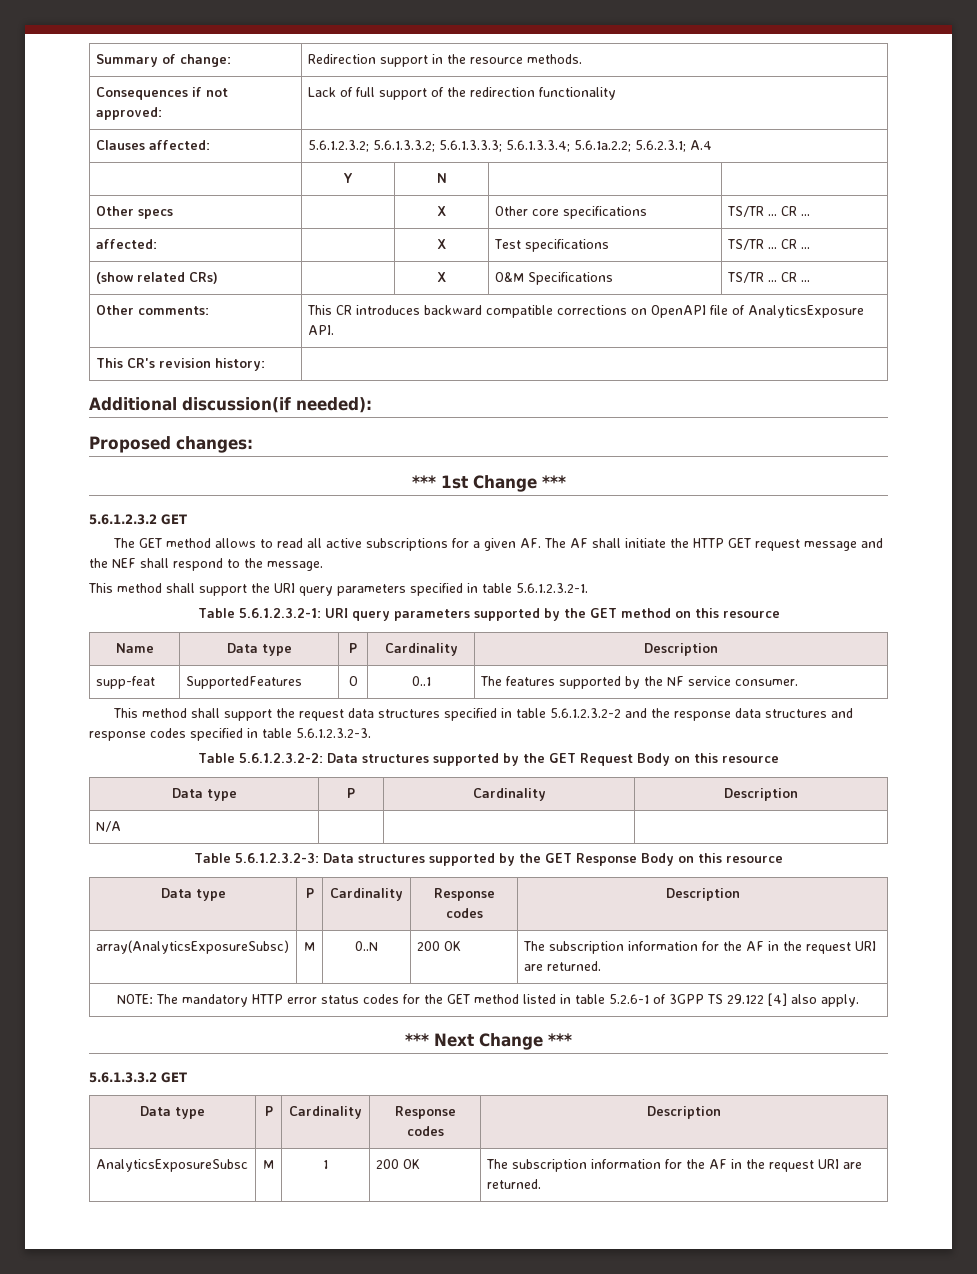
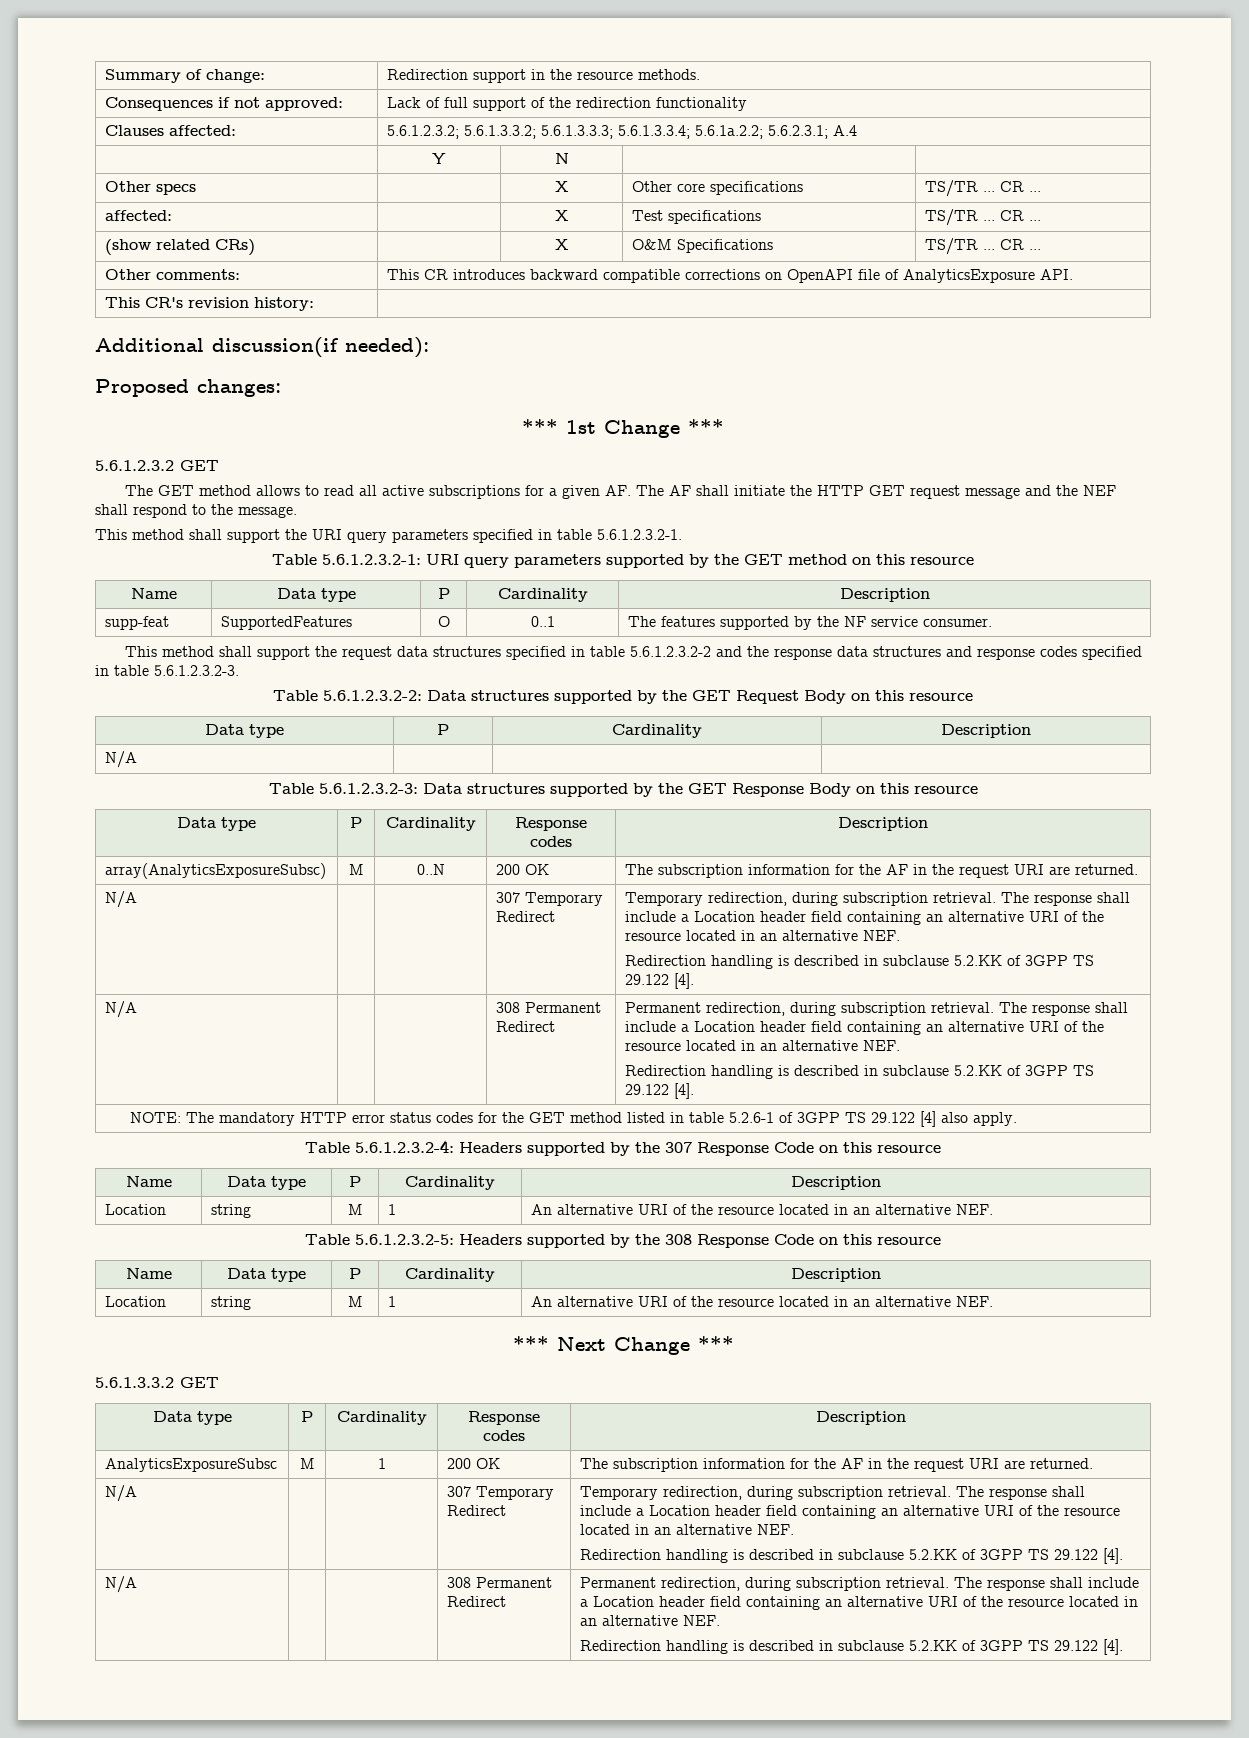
  array(AnalyticsExposureSubsc) | M | 0..N | 200 OK | The subscription information for the AF in the request URI are returned.
+ N/A | | | 307 Temporary Redirect | Temporary redirection, during subscription retrieval. The response shall include a Location header field containing an alternative URI of the resource located in an alternative NEF.
+ Redirection handling is described in subclause 5.2.KK of 3GPP TS 29.122 [4].
+ N/A | | | 308 Permanent Redirect | Permanent redirection, during subscription retrieval. The response shall include a Location header field containing an alternative URI of the resource located in an alternative NEF.
+ Redirection handling is described in subclause 5.2.KK of 3GPP TS 29.122 [4].
+ Table 5.6.1.2.3.2-4: Headers supported by the 307 Response Code on this resource
+ Name | Data type | P | Cardinality | Description
+ Location | string | M | 1 | An alternative URI of the resource located in an alternative NEF.
+ Table 5.6.1.2.3.2-5: Headers supported by the 308 Response Code on this resource
+ Name | Data type | P | Cardinality | Description
+ Location | string | M | 1 | An alternative URI of the resource located in an alternative NEF.
  AnalyticsExposureSubsc | M | 1 | 200 OK | The subscription information for the AF in the request URI are returned.
+ N/A | | | 307 Temporary Redirect | Temporary redirection, during subscription retrieval. The response shall include a Location header field containing an alternative URI of the resource located in an alternative NEF.
+ Redirection handling is described in subclause 5.2.KK of 3GPP TS 29.122 [4].
+ N/A | | | 308 Permanent Redirect | Permanent redirection, during subscription retrieval. The response shall include a Location header field containing an alternative URI of the resource located in an alternative NEF.
+ Redirection handling is described in subclause 5.2.KK of 3GPP TS 29.122 [4].

